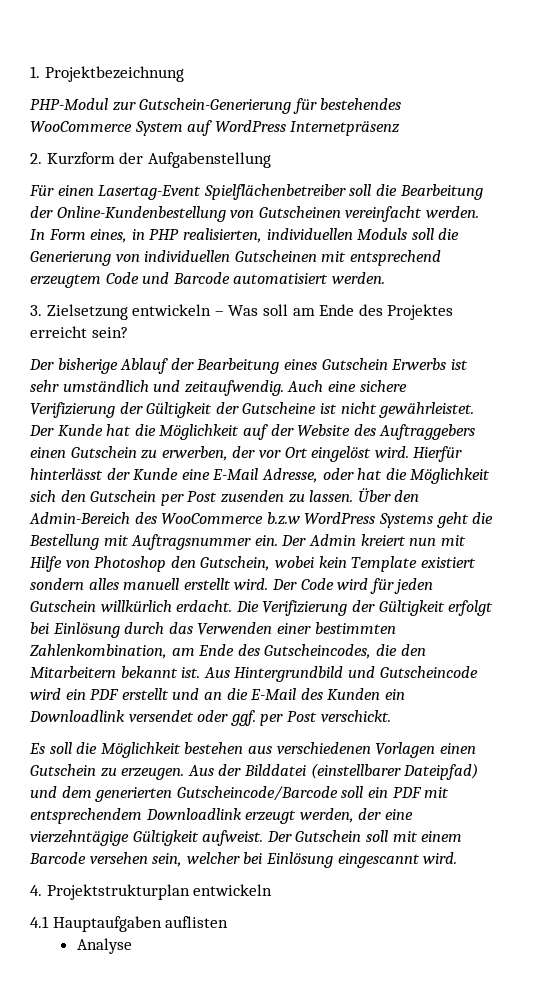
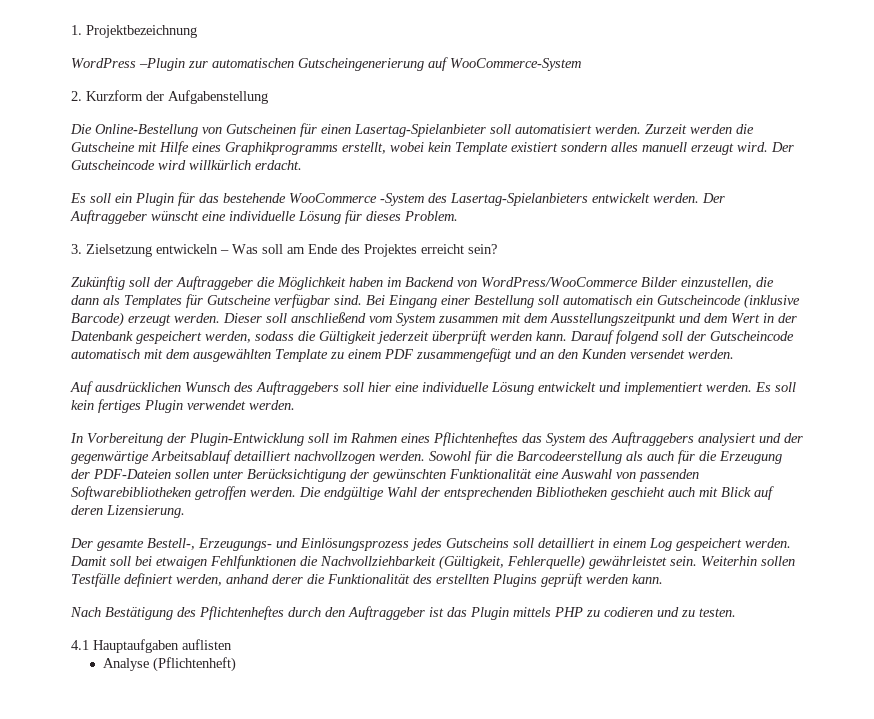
- PHP-Modul zur Gutschein-Generierung für bestehendes WooCommerce System auf WordPress Internetpräsenz
+ WordPress –Plugin zur automatischen Gutscheingenerierung auf WooCommerce-System
  2. Kurzform der Aufgabenstellung
- Für einen Lasertag-Event Spielflächenbetreiber soll die Bearbeitung der Online-Kundenbestellung von Gutscheinen vereinfacht werden. In Form eines, in PHP realisierten, individuellen Moduls soll die Generierung von individuellen Gutscheinen mit entsprechend erzeugtem Code und Barcode automatisiert werden.
+ Die Online-Bestellung von Gutscheinen für einen Lasertag-Spielanbieter soll automatisiert werden. Zurzeit werden die Gutscheine mit Hilfe eines Graphikprogramms erstellt, wobei kein Template existiert sondern alles manuell erzeugt wird. Der Gutscheincode wird willkürlich erdacht.
+ Es soll ein Plugin für das bestehende WooCommerce -System des Lasertag-Spielanbieters entwickelt werden. Der Auftraggeber wünscht eine individuelle Lösung für dieses Problem.
- Der bisherige Ablauf der Bearbeitung eines Gutschein Erwerbs ist sehr umständlich und zeitaufwendig. Auch eine sichere Verifizierung der Gültigkeit der Gutscheine ist nicht gewährleistet. Der Kunde hat die Möglichkeit auf der Website des Auftraggebers einen Gutschein zu erwerben, der vor Ort eingelöst wird. Hierfür hinterlässt der Kunde eine E-Mail Adresse, oder hat die Möglichkeit sich den Gutschein per Post zusenden zu lassen. Über den Admin-Bereich des WooCommerce b.z.w WordPress Systems geht die Bestellung mit Auftragsnummer ein. Der Admin kreiert nun mit Hilfe von Photoshop den Gutschein, wobei kein Template existiert sondern alles manuell erstellt wird. Der Code wird für jeden Gutschein willkürlich erdacht. Die Verifizierung der Gültigkeit erfolgt bei Einlösung durch das Verwenden einer bestimmten Zahlenkombination, am Ende des Gutscheincodes, die den Mitarbeitern bekannt ist. Aus Hintergrundbild und Gutscheincode wird ein PDF erstellt und an die E-Mail des Kunden ein Downloadlink versendet oder ggf. per Post verschickt.
- Es soll die Möglichkeit bestehen aus verschiedenen Vorlagen einen Gutschein zu erzeugen. Aus der Bilddatei (einstellbarer Dateipfad) und dem generierten Gutscheincode/Barcode soll ein PDF mit entsprechendem Downloadlink erzeugt werden, der eine vierzehntägige Gültigkeit aufweist. Der Gutschein soll mit einem Barcode versehen sein, welcher bei Einlösung eingescannt wird.
- 4. Projektstrukturplan entwickeln
+ Zukünftig soll der Auftraggeber die Möglichkeit haben im Backend von WordPress/WooCommerce Bilder einzustellen, die dann als Templates für Gutscheine verfügbar sind. Bei Eingang einer Bestellung soll automatisch ein Gutscheincode (inklusive Barcode) erzeugt werden. Dieser soll anschließend vom System zusammen mit dem Ausstellungszeitpunkt und dem Wert in der Datenbank gespeichert werden, sodass die Gültigkeit jederzeit überprüft werden kann. Darauf folgend soll der Gutscheincode automatisch mit dem ausgewählten Template zu einem PDF zusammengefügt und an den Kunden versendet werden.
+ Auf ausdrücklichen Wunsch des Auftraggebers soll hier eine individuelle Lösung entwickelt und implementiert werden. Es soll kein fertiges Plugin verwendet werden.
+ In Vorbereitung der Plugin-Entwicklung soll im Rahmen eines Pflichtenheftes das System des Auftraggebers analysiert und der gegenwärtige Arbeitsablauf detailliert nachvollzogen werden. Sowohl für die Barcodeerstellung als auch für die Erzeugung der PDF-Dateien sollen unter Berücksichtigung der gewünschten Funktionalität eine Auswahl von passenden Softwarebibliotheken getroffen werden. Die endgültige Wahl der entsprechenden Bibliotheken geschieht auch mit Blick auf deren Lizensierung.
+ Der gesamte Bestell-, Erzeugungs- und Einlösungsprozess jedes Gutscheins soll detailliert in einem Log gespeichert werden. Damit soll bei etwaigen Fehlfunktionen die Nachvollziehbarkeit (Gültigkeit, Fehlerquelle) gewährleistet sein. Weiterhin sollen Testfälle definiert werden, anhand derer die Funktionalität des erstellten Plugins geprüft werden kann.
+ Nach Bestätigung des Pflichtenheftes durch den Auftraggeber ist das Plugin mittels PHP zu codieren und zu testen.
- Analyse
+ Analyse (Pflichtenheft)

